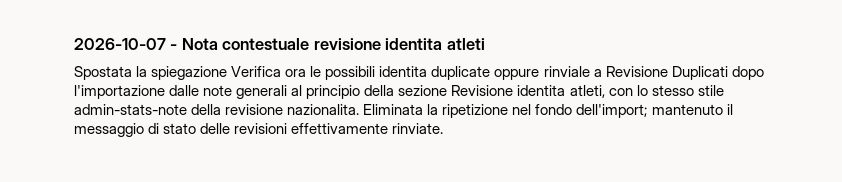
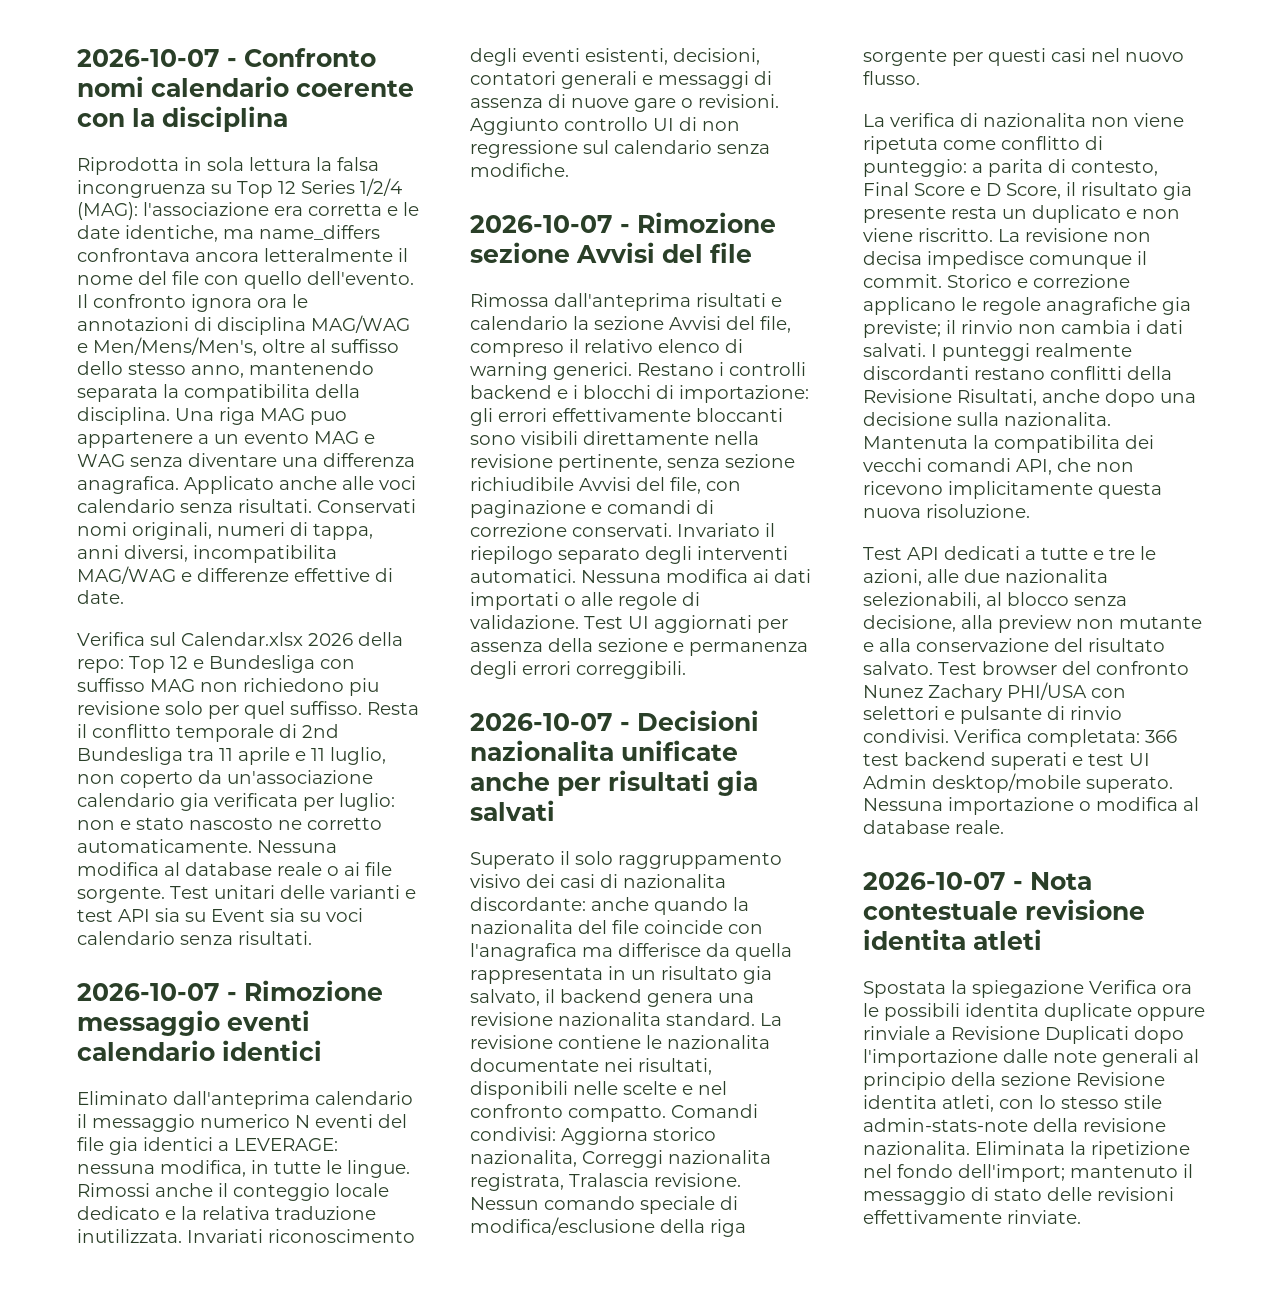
+ 2026-10-07 - Confronto nomi calendario coerente con la disciplina
+ Riprodotta in sola lettura la falsa incongruenza su Top 12 Series 1/2/4 (MAG): l'associazione era corretta e le date identiche, ma name_differs confrontava ancora letteralmente il nome del file con quello dell'evento. Il confronto ignora ora le annotazioni di disciplina MAG/WAG e Men/Mens/Men's, oltre al suffisso dello stesso anno, mantenendo separata la compatibilita della disciplina. Una riga MAG puo appartenere a un evento MAG e WAG senza diventare una differenza anagrafica. Applicato anche alle voci calendario senza risultati. Conservati nomi originali, numeri di tappa, anni diversi, incompatibilita MAG/WAG e differenze effettive di date.
+ Verifica sul Calendar.xlsx 2026 della repo: Top 12 e Bundesliga con suffisso MAG non richiedono piu revisione solo per quel suffisso. Resta il conflitto temporale di 2nd Bundesliga tra 11 aprile e 11 luglio, non coperto da un'associazione calendario gia verificata per luglio: non e stato nascosto ne corretto automaticamente. Nessuna modifica al database reale o ai file sorgente. Test unitari delle varianti e test API sia su Event sia su voci calendario senza risultati.
+ 2026-10-07 - Rimozione messaggio eventi calendario identici
+ Eliminato dall'anteprima calendario il messaggio numerico N eventi del file gia identici a LEVERAGE: nessuna modifica, in tutte le lingue. Rimossi anche il conteggio locale dedicato e la relativa traduzione inutilizzata. Invariati riconoscimento degli eventi esistenti, decisioni, contatori generali e messaggi di assenza di nuove gare o revisioni. Aggiunto controllo UI di non regressione sul calendario senza modifiche.
+ 2026-10-07 - Rimozione sezione Avvisi del file
+ Rimossa dall'anteprima risultati e calendario la sezione Avvisi del file, compreso il relativo elenco di warning generici. Restano i controlli backend e i blocchi di importazione: gli errori effettivamente bloccanti sono visibili direttamente nella revisione pertinente, senza sezione richiudibile Avvisi del file, con paginazione e comandi di correzione conservati. Invariato il riepilogo separato degli interventi automatici. Nessuna modifica ai dati importati o alle regole di validazione. Test UI aggiornati per assenza della sezione e permanenza degli errori correggibili.
+ 2026-10-07 - Decisioni nazionalita unificate anche per risultati gia salvati
+ Superato il solo raggruppamento visivo dei casi di nazionalita discordante: anche quando la nazionalita del file coincide con l'anagrafica ma differisce da quella rappresentata in un risultato gia salvato, il backend genera una revisione nazionalita standard. La revisione contiene le nazionalita documentate nei risultati, disponibili nelle scelte e nel confronto compatto. Comandi condivisi: Aggiorna storico nazionalita, Correggi nazionalita registrata, Tralascia revisione. Nessun comando speciale di modifica/esclusione della riga sorgente per questi casi nel nuovo flusso.
+ La verifica di nazionalita non viene ripetuta come conflitto di punteggio: a parita di contesto, Final Score e D Score, il risultato gia presente resta un duplicato e non viene riscritto. La revisione non decisa impedisce comunque il commit. Storico e correzione applicano le regole anagrafiche gia previste; il rinvio non cambia i dati salvati. I punteggi realmente discordanti restano conflitti della Revisione Risultati, anche dopo una decisione sulla nazionalita. Mantenuta la compatibilita dei vecchi comandi API, che non ricevono implicitamente questa nuova risoluzione.
+ Test API dedicati a tutte e tre le azioni, alle due nazionalita selezionabili, al blocco senza decisione, alla preview non mutante e alla conservazione del risultato salvato. Test browser del confronto Nunez Zachary PHI/USA con selettori e pulsante di rinvio condivisi. Verifica completata: 366 test backend superati e test UI Admin desktop/mobile superato. Nessuna importazione o modifica al database reale.

